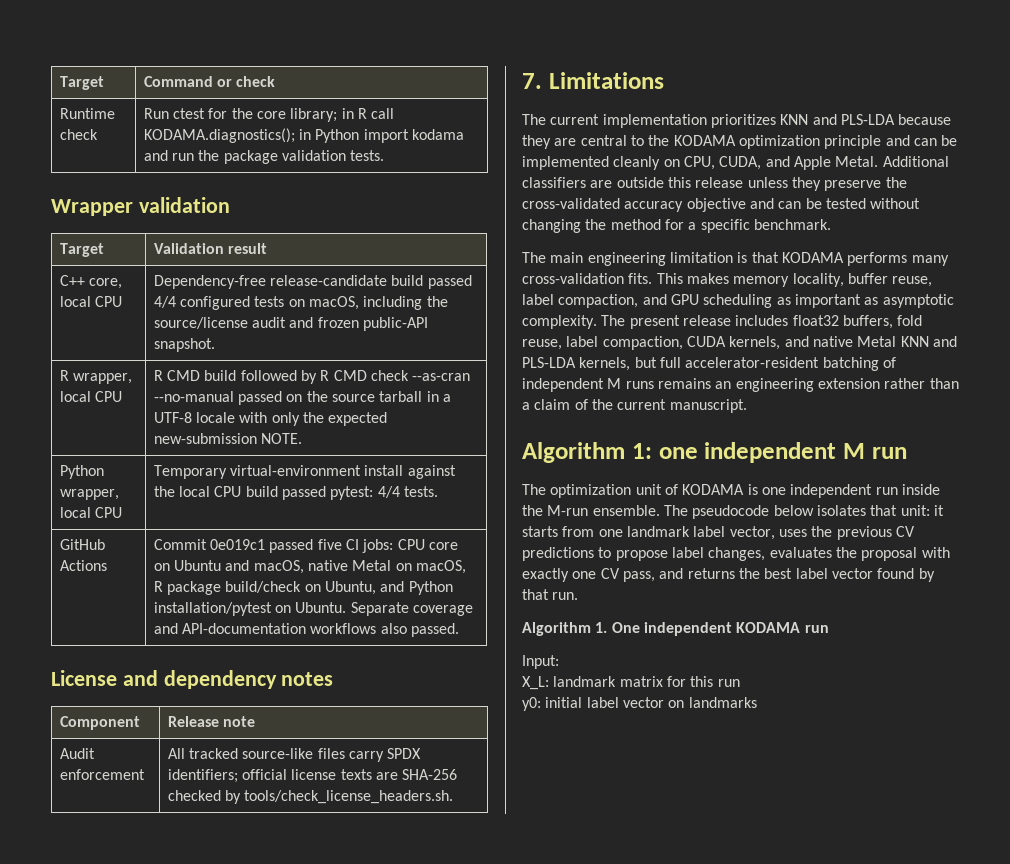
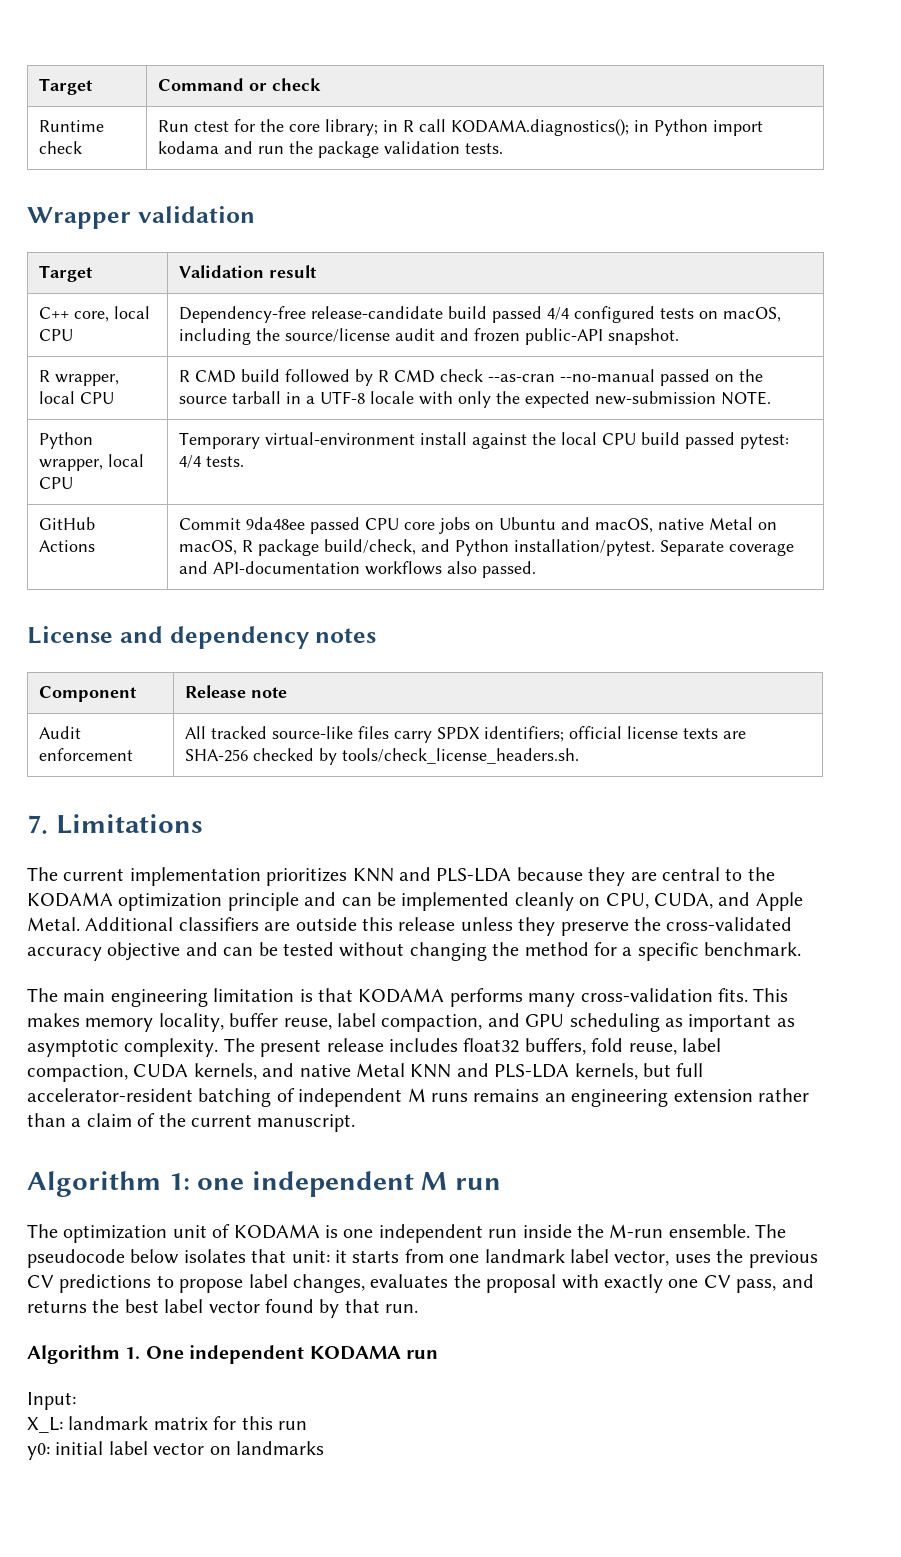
- GitHub Actions | Commit 0e019c1 passed five CI jobs: CPU core on Ubuntu and macOS, native Metal on macOS, R package build/check on Ubuntu, and Python installation/pytest on Ubuntu. Separate coverage and API-documentation workflows also passed.
+ GitHub Actions | Commit 9da48ee passed CPU core jobs on Ubuntu and macOS, native Metal on macOS, R package build/check, and Python installation/pytest. Separate coverage and API-documentation workflows also passed.

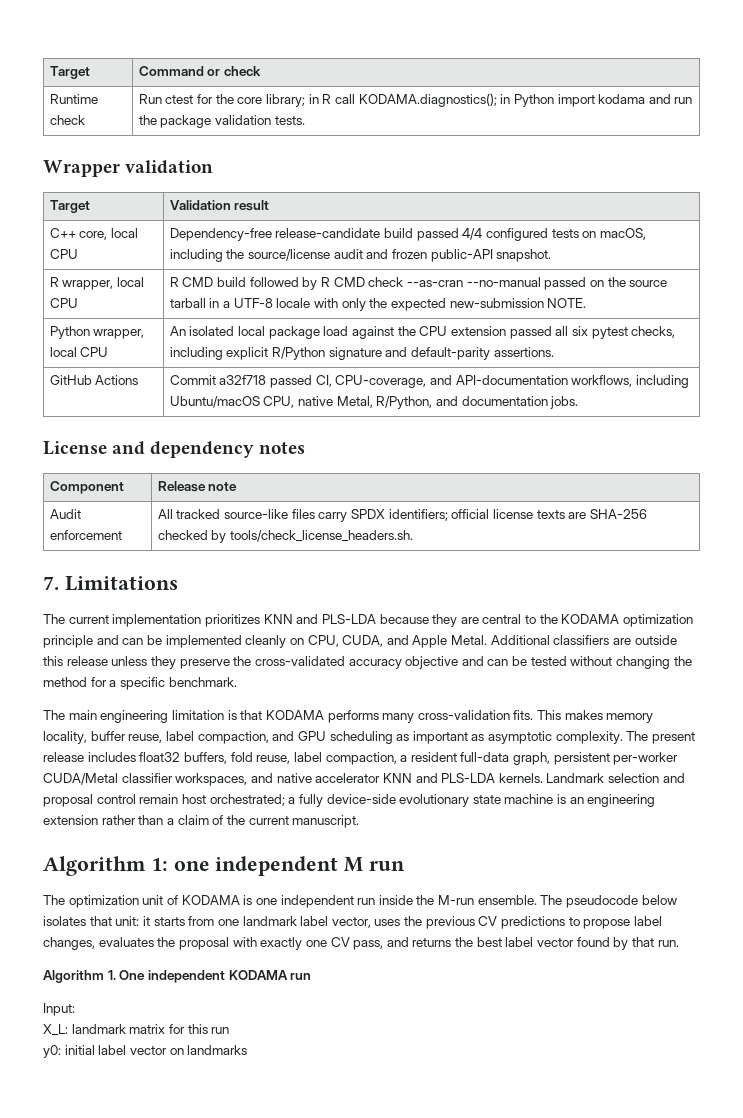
- Python wrapper, local CPU | Temporary virtual-environment install against the local CPU build passed pytest: 4/4 tests.
- GitHub Actions | Commit 9da48ee passed CPU core jobs on Ubuntu and macOS, native Metal on macOS, R package build/check, and Python installation/pytest. Separate coverage and API-documentation workflows also passed.
+ Python wrapper, local CPU | An isolated local package load against the CPU extension passed all six pytest checks, including explicit R/Python signature and default-parity assertions.
+ GitHub Actions | Commit a32f718 passed CI, CPU-coverage, and API-documentation workflows, including Ubuntu/macOS CPU, native Metal, R/Python, and documentation jobs.
- The present release includes float32 buffers, fold reuse, label compaction, CUDA kernels, and native Metal KNN and PLS-LDA kernels, but full accelerator-resident batching of independent M runs remains an engineering extension rather than a claim of the current manuscript.
+ The present release includes float32 buffers, fold reuse, label compaction, a resident full-data graph, persistent per-worker CUDA/Metal classifier workspaces, and native accelerator KNN and PLS-LDA kernels. Landmark selection and proposal control remain host orchestrated; a fully device-side evolutionary state machine is an engineering extension rather than a claim of the current manuscript.

